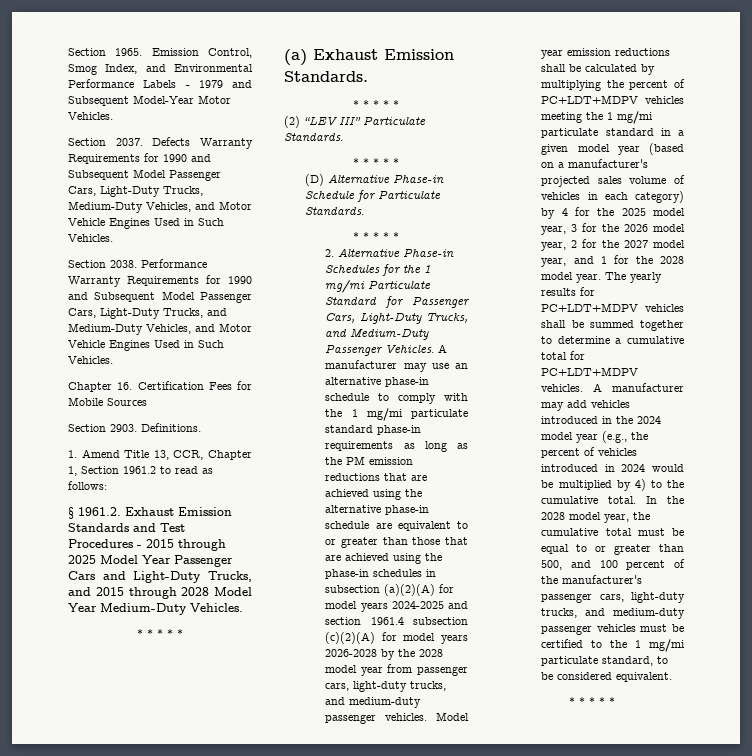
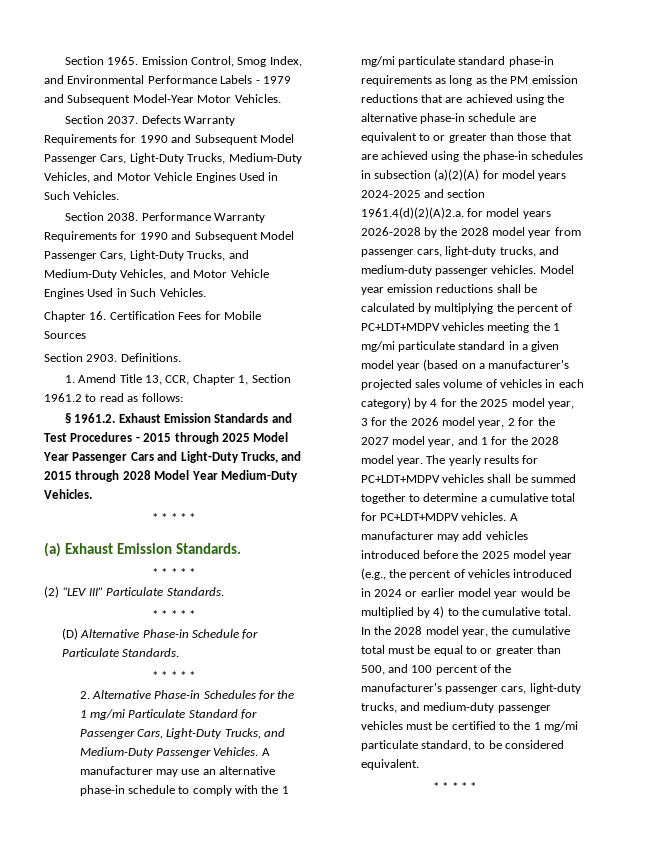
- A manufacturer may use an alternative phase-in schedule to comply with the 1 mg/mi particulate standard phase-in requirements as long as the PM emission reductions that are achieved using the alternative phase-in schedule are equivalent to or greater than those that are achieved using the phase-in schedules in subsection (a)(2)(A) for model years 2024-2025 and section 1961.4 subsection (c)(2)(A) for model years 2026-2028 by the 2028 model year from passenger cars, light-duty trucks, and medium-duty passenger vehicles.
+ A manufacturer may use an alternative phase-in schedule to comply with the 1 mg/mi particulate standard phase-in requirements as long as the PM emission reductions that are achieved using the alternative phase-in schedule are equivalent to or greater than those that are achieved using the phase-in schedules in subsection (a)(2)(A) for model years 2024-2025 and section 1961.4(d)(2)(A)2.a. for model years 2026-2028 by the 2028 model year from passenger cars, light-duty trucks, and medium-duty passenger vehicles.
- A manufacturer may add vehicles introduced in the 2024 model year (e.g., the percent of vehicles introduced in 2024 would be multiplied by 4) to the cumulative total.
+ A manufacturer may add vehicles introduced before the 2025 model year (e.g., the percent of vehicles introduced in 2024 or earlier model year would be multiplied by 4) to the cumulative total.

